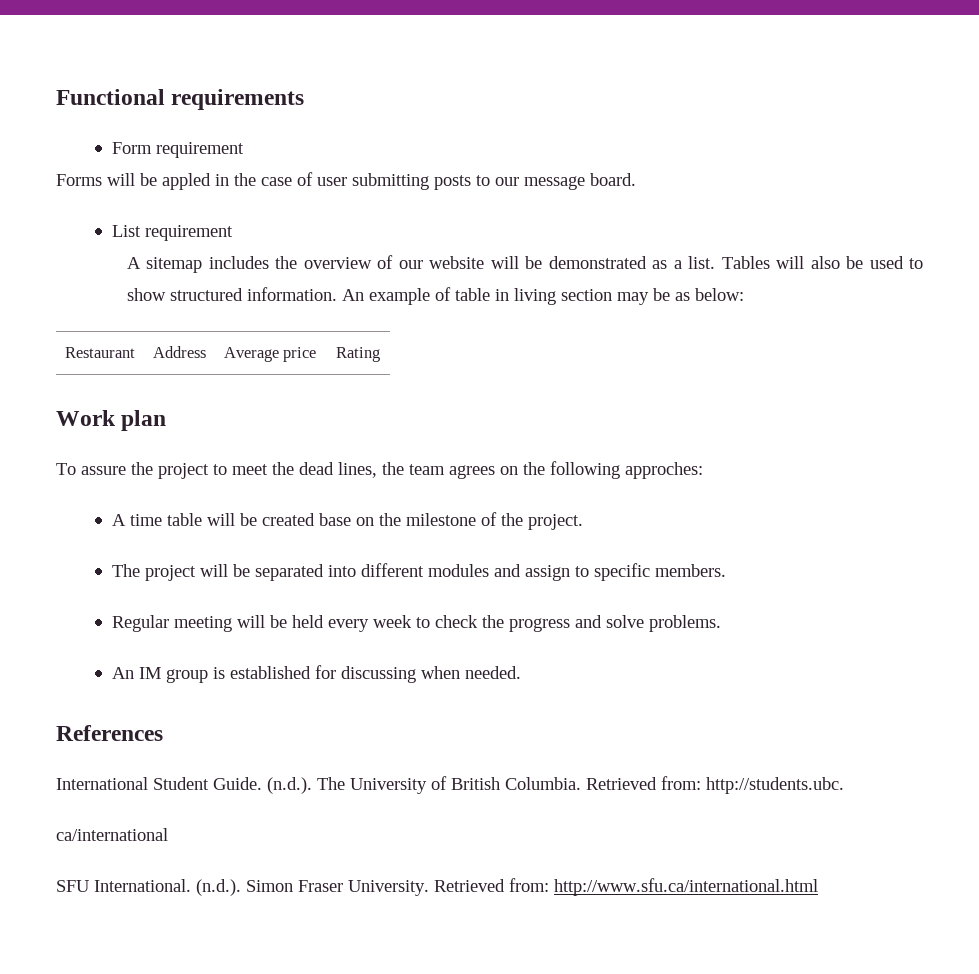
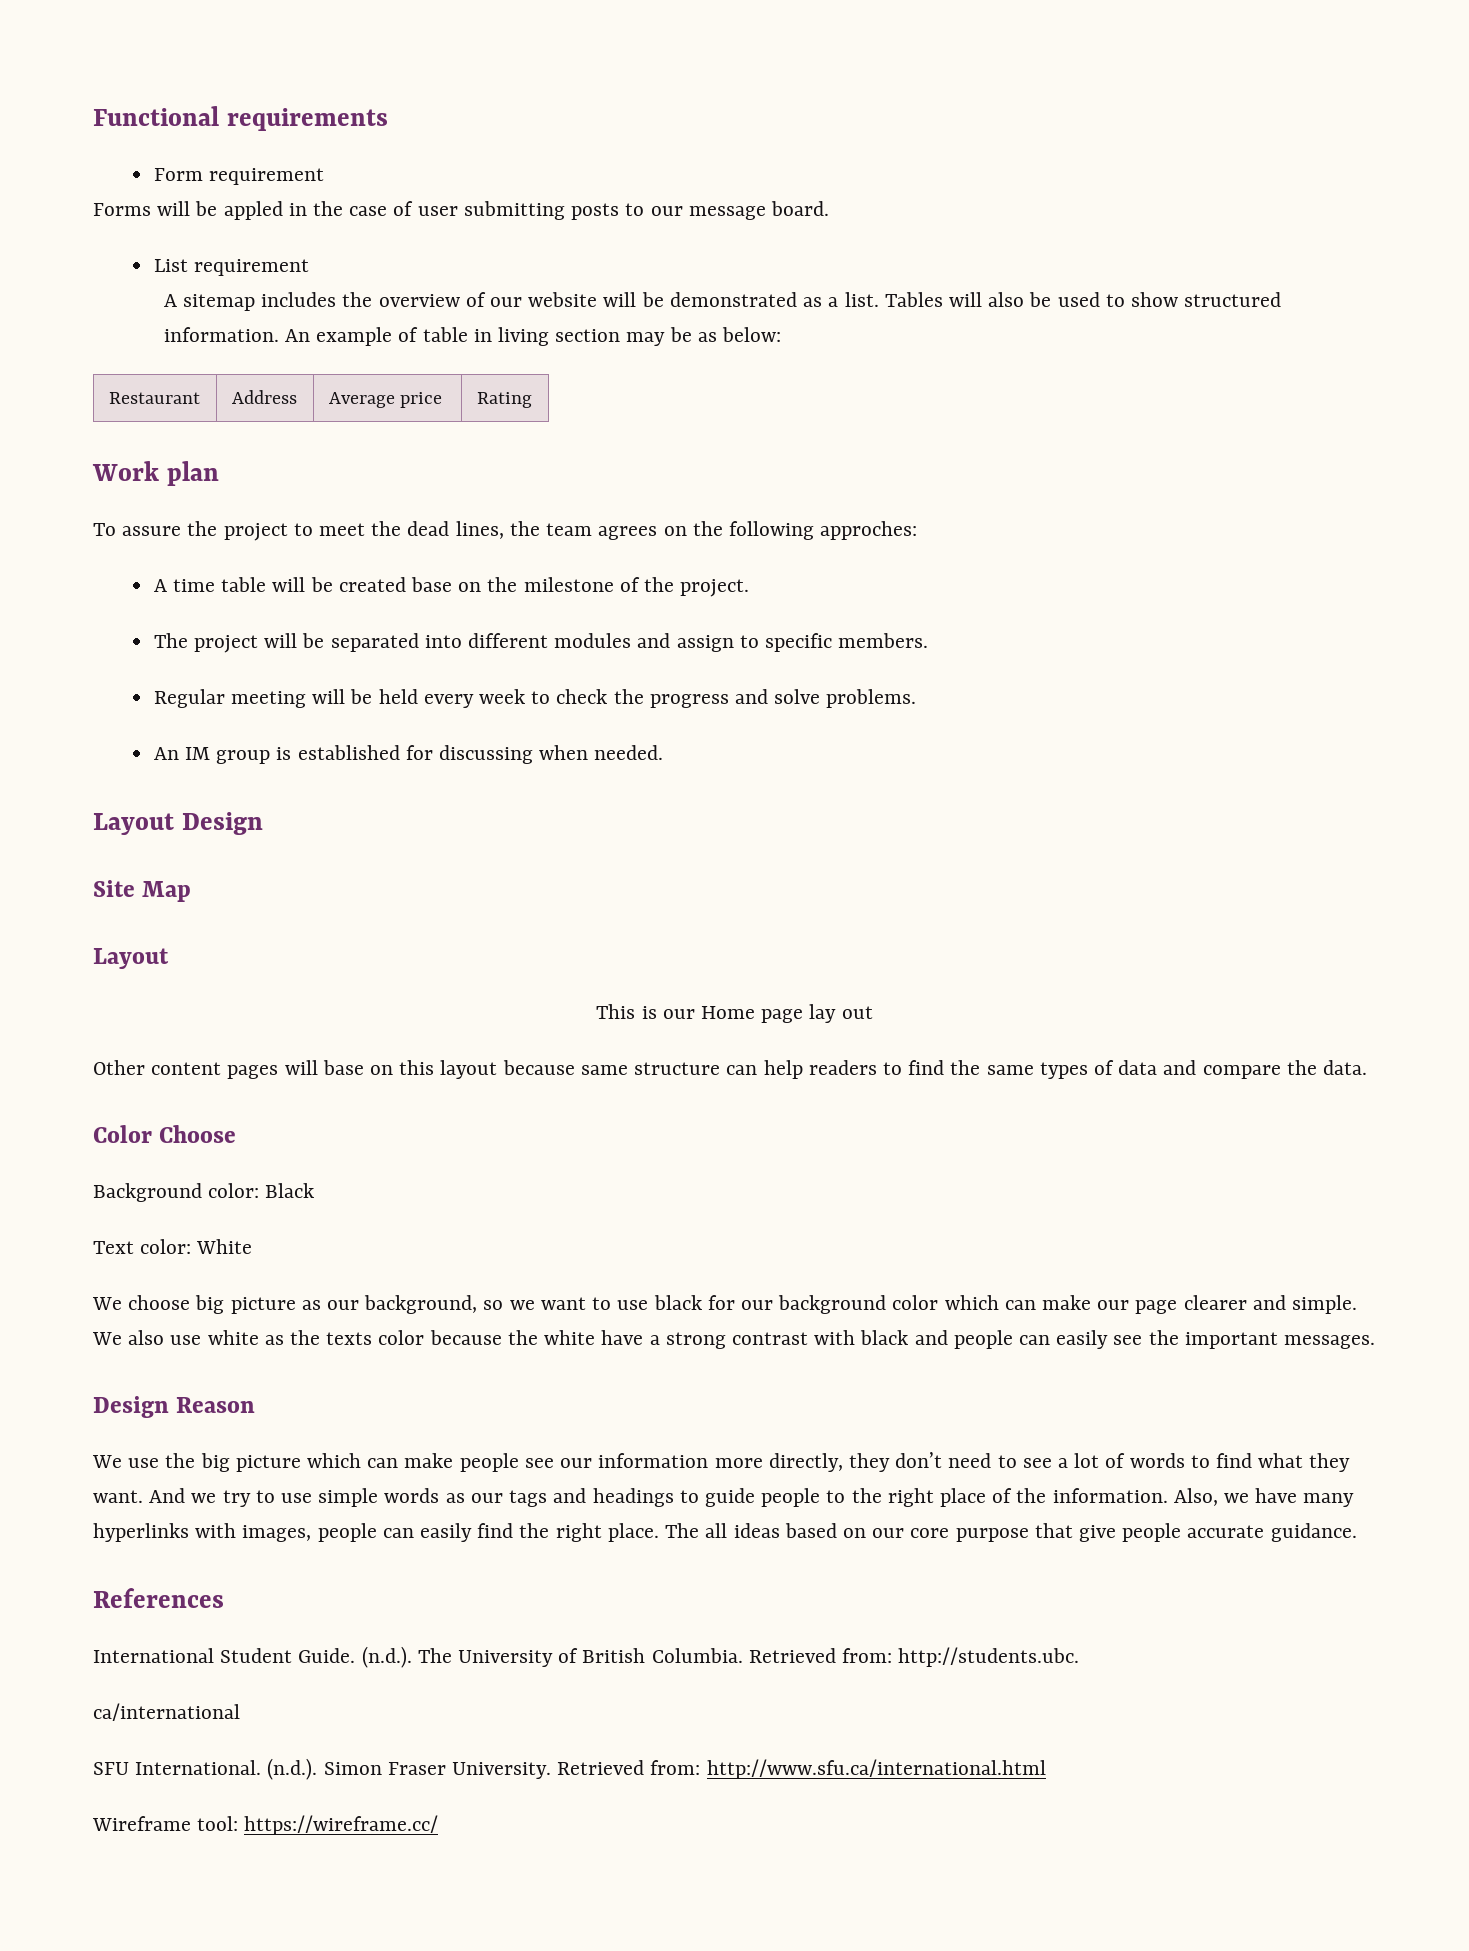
+ Layout Design
+ Site Map
+ Layout
+ This is our Home page lay out
+ Other content pages will base on this layout because same structure can help readers to find the same types of data and compare the data.
+ Color Choose
+ Background color: Black
+ Text color: White
+ We choose big picture as our background, so we want to use black for our background color which can make our page clearer and simple. We also use white as the texts color because the white have a strong contrast with black and people can easily see the important messages.
+ Design Reason
+ We use the big picture which can make people see our information more directly, they don’t need to see a lot of words to find what they want. And we try to use simple words as our tags and headings to guide people to the right place of the information. Also, we have many hyperlinks with images, people can easily find the right place. The all ideas based on our core purpose that give people accurate guidance.
+ Wireframe tool: https://wireframe.cc/

